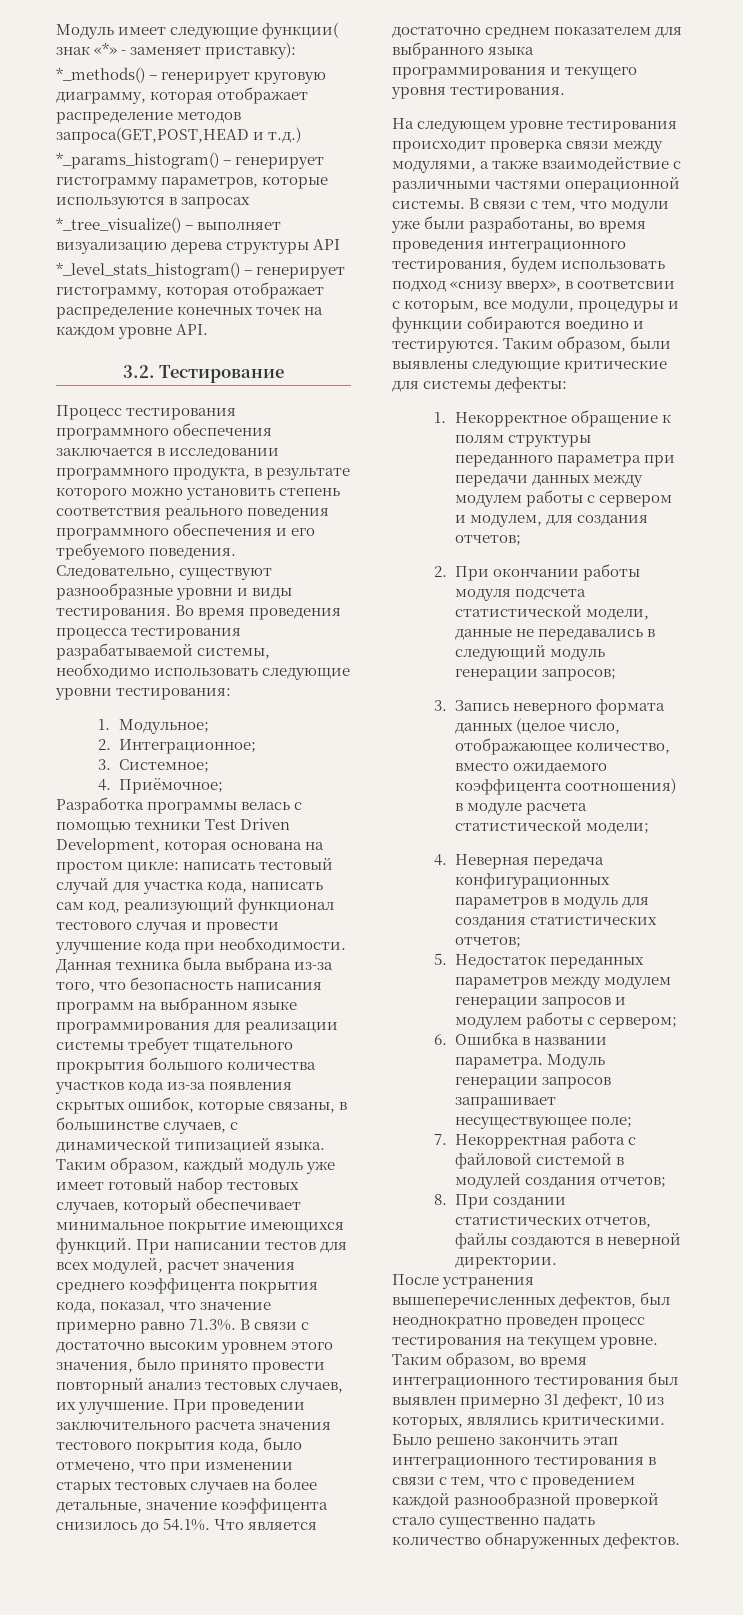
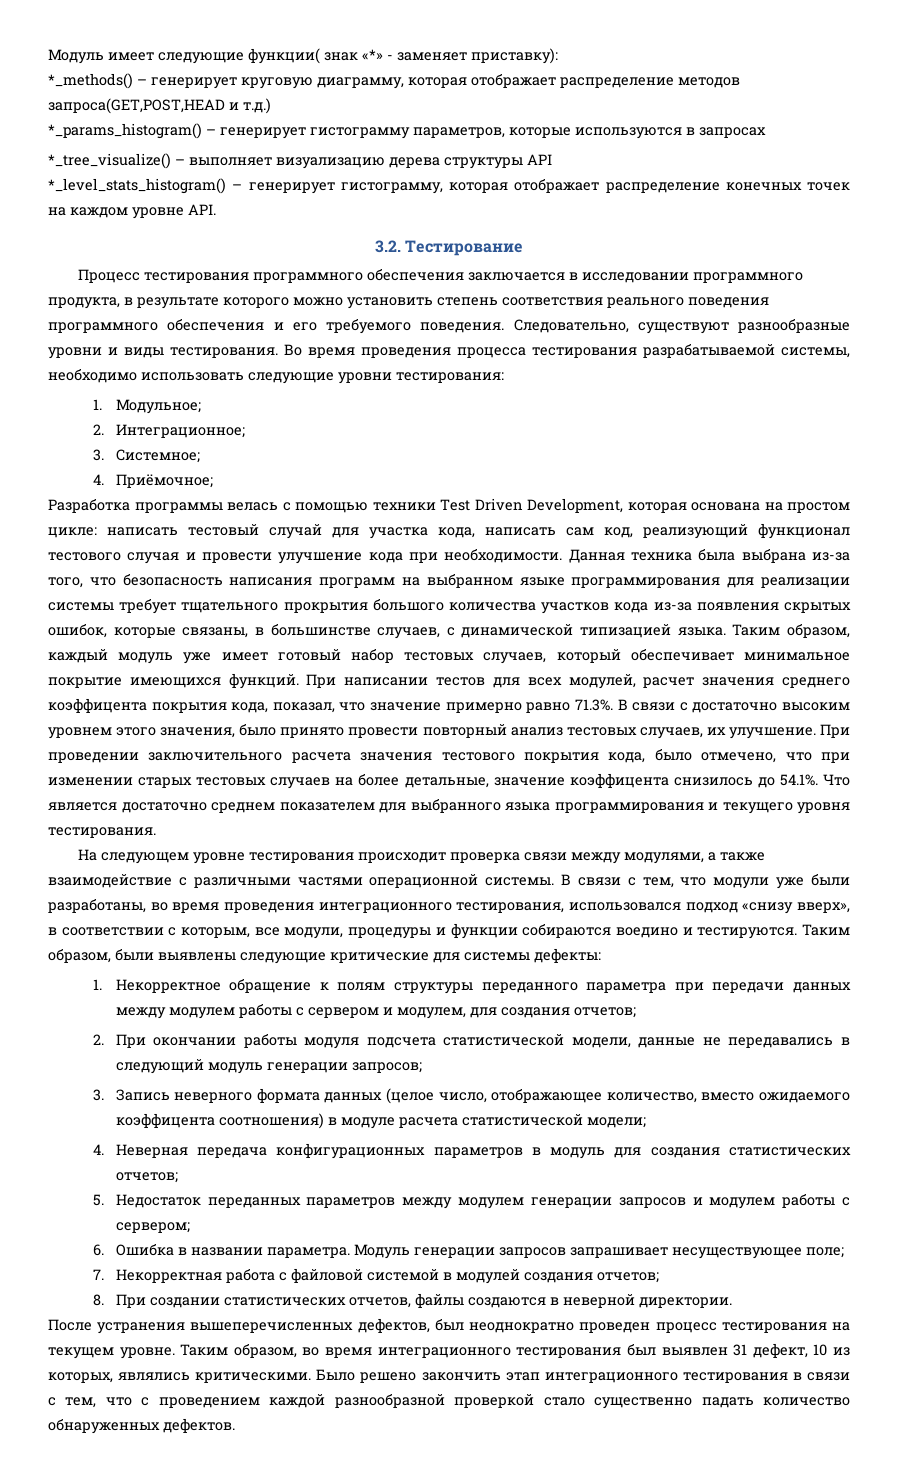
- В связи с тем, что модули уже были разработаны, во время проведения интеграционного тестирования, будем использовать подход «снизу вверх», в соответсвии с которым, все модули, процедуры и функции собираются воедино и тестируются.
+ В связи с тем, что модули уже были разработаны, во время проведения интеграционного тестирования, использовался подход «снизу вверх», в соответствии с которым, все модули, процедуры и функции собираются воедино и тестируются.
- Таким образом, во время интеграционного тестирования был выявлен примерно 31 дефект, 10 из которых, являлись критическими.
+ Таким образом, во время интеграционного тестирования был выявлен 31 дефект, 10 из которых, являлись критическими.

